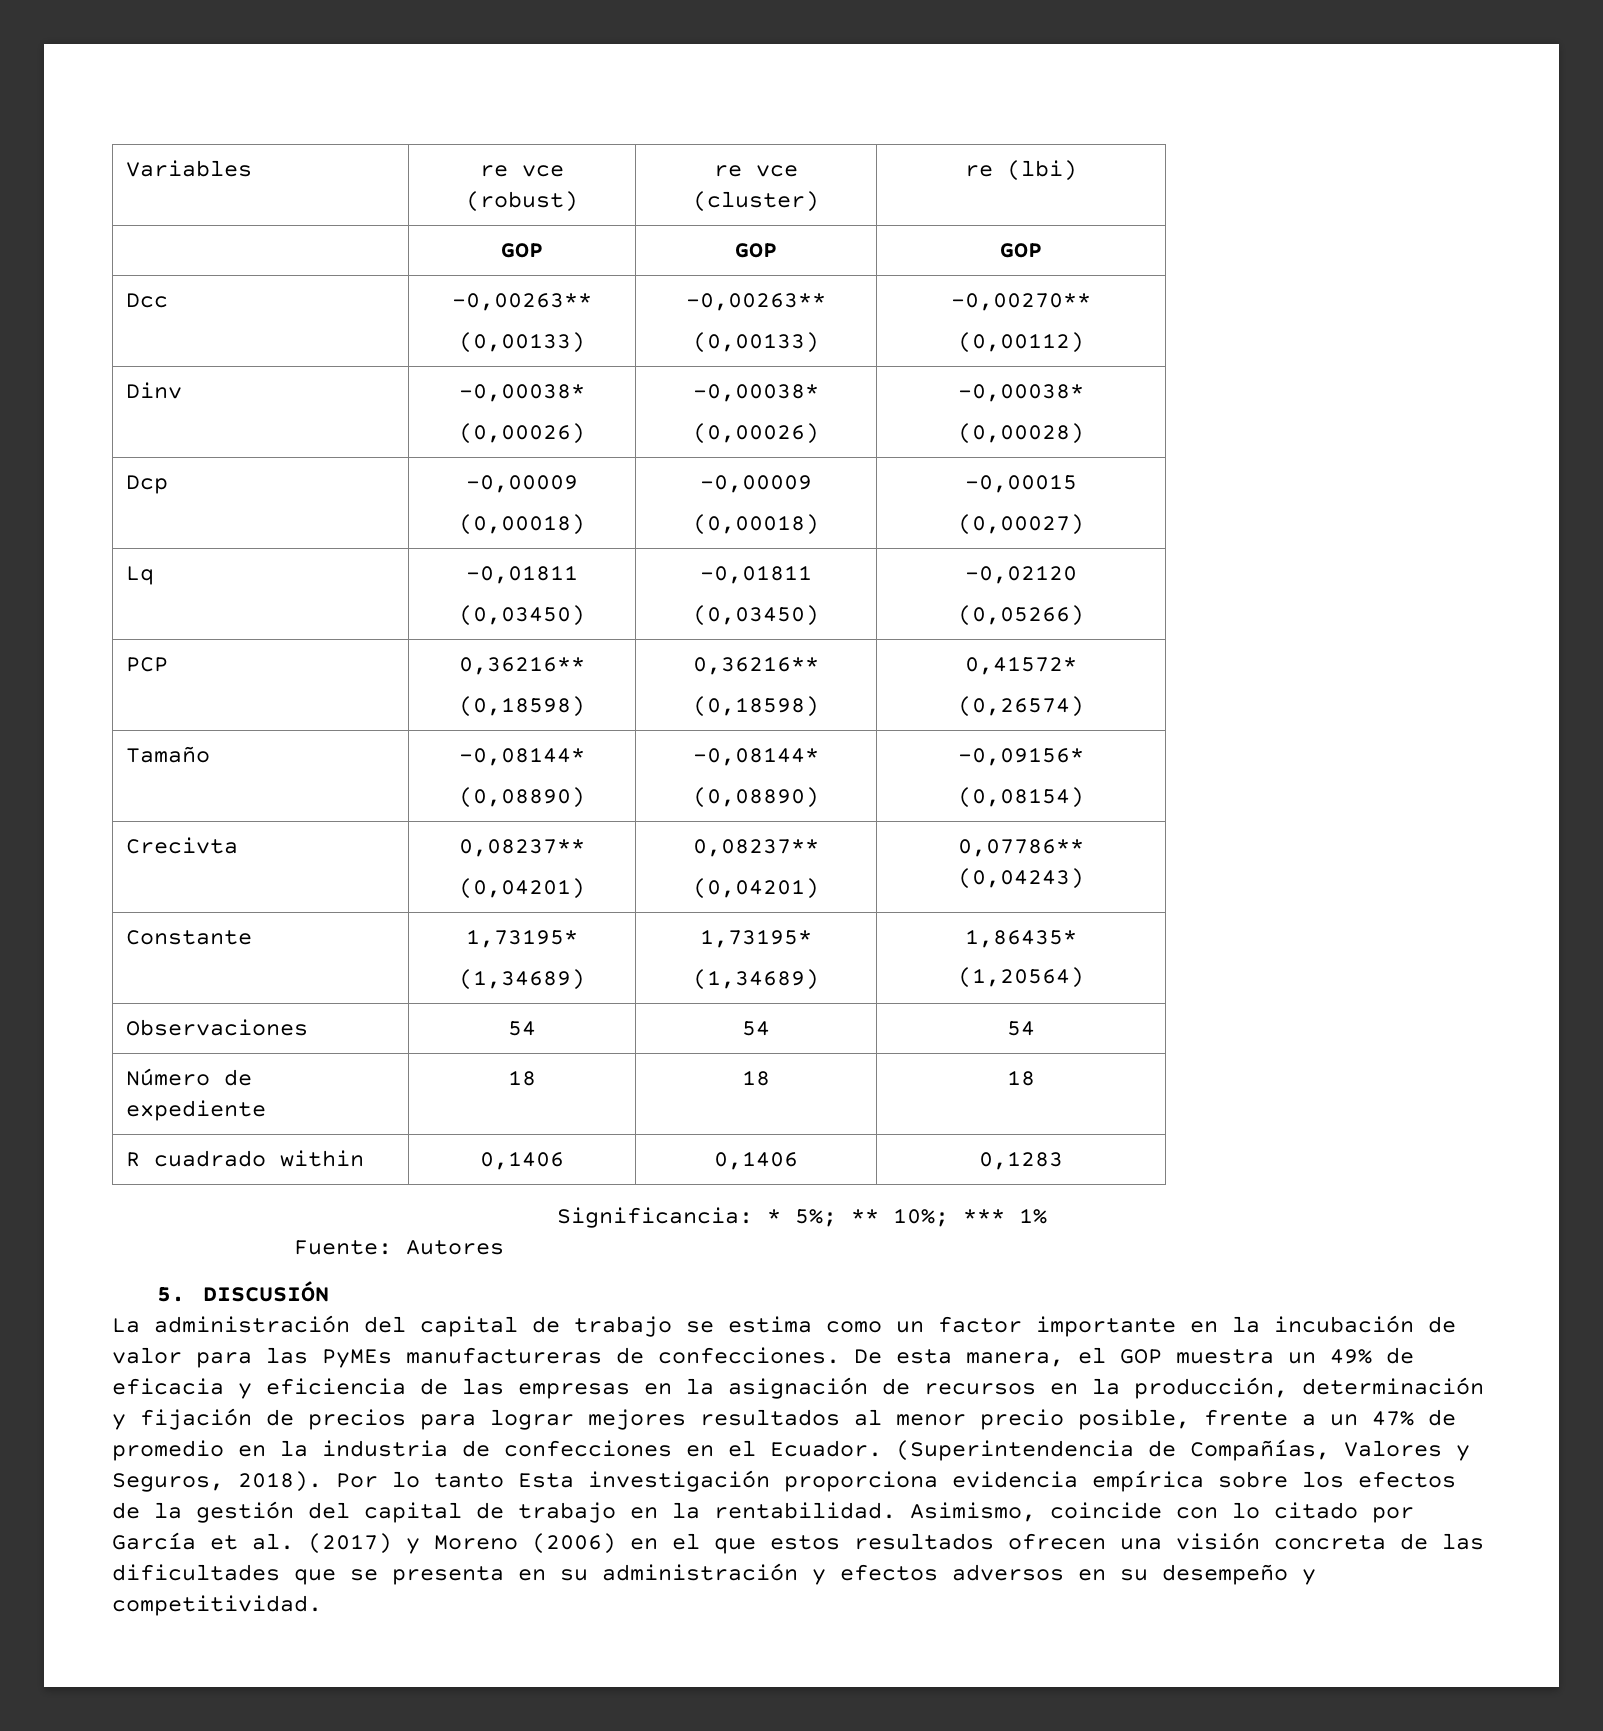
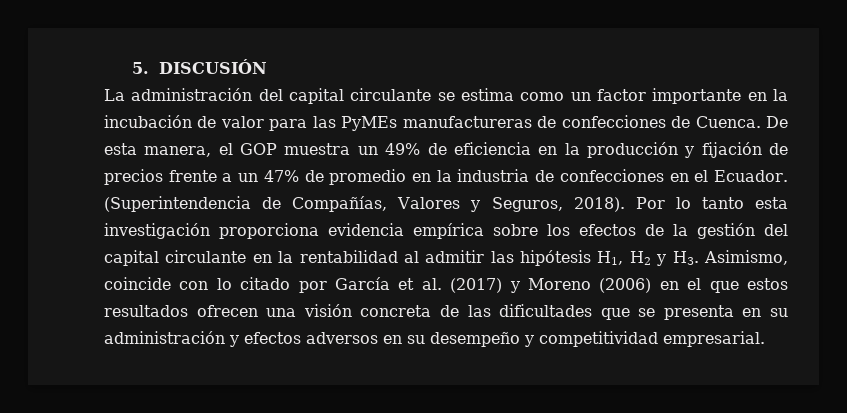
- Variables | re vce (robust) | re vce (cluster) | re (lbi)
- | GOP | GOP | GOP
- Dcc | -0,00263**
- (0,00133) | -0,00263**
- (0,00133) | -0,00270**
- (0,00112)
- Dinv | -0,00038*
- (0,00026) | -0,00038*
- (0,00026) | -0,00038*
- (0,00028)
- Dcp | -0,00009
- (0,00018) | -0,00009
- (0,00018) | -0,00015
- (0,00027)
- Lq | -0,01811
- (0,03450) | -0,01811
- (0,03450) | -0,02120
- (0,05266)
- PCP | 0,36216**
- (0,18598) | 0,36216**
- (0,18598) | 0,41572*
- (0,26574)
- Tamaño | -0,08144*
- (0,08890) | -0,08144*
- (0,08890) | -0,09156*
- (0,08154)
- Crecivta | 0,08237**
- (0,04201) | 0,08237**
- (0,04201) | 0,07786** (0,04243)
- Constante | 1,73195*
- (1,34689) | 1,73195*
- (1,34689) | 1,86435*
- (1,20564)
- Observaciones | 54 | 54 | 54
- Número de expediente | 18 | 18 | 18
- R cuadrado within | 0,1406 | 0,1406 | 0,1283
- Significancia: * 5%; ** 10%; *** 1%
- Fuente: Autores
- La administración del capital de trabajo se estima como un factor importante en la incubación de valor para las PyMEs manufactureras de confecciones.
+ La administración del capital circulante se estima como un factor importante en la incubación de valor para las PyMEs manufactureras de confecciones de Cuenca.
- De esta manera, el GOP muestra un 49% de eficacia y eficiencia de las empresas en la asignación de recursos en la producción, determinación y fijación de precios para lograr mejores resultados al menor precio posible, frente a un 47% de promedio en la industria de confecciones en el Ecuador.
+ De esta manera, el GOP muestra un 49% de eficiencia en la producción y fijación de precios frente a un 47% de promedio en la industria de confecciones en el Ecuador.
- Por lo tanto Esta investigación proporciona evidencia empírica sobre los efectos de la gestión del capital de trabajo en la rentabilidad. Asimismo, coincide con lo citado por García et al. (2017) y Moreno (2006) en el que estos resultados ofrecen una visión concreta de las dificultades que se presenta en su administración y efectos adversos en su desempeño y competitividad.
+ Por lo tanto esta investigación proporciona evidencia empírica sobre los efectos de la gestión del capital circulante en la rentabilidad al admitir las hipótesis H1, H2 y H3. Asimismo, coincide con lo citado por García et al. (2017) y Moreno (2006) en el que estos resultados ofrecen una visión concreta de las dificultades que se presenta en su administración y efectos adversos en su desempeño y competitividad empresarial.

